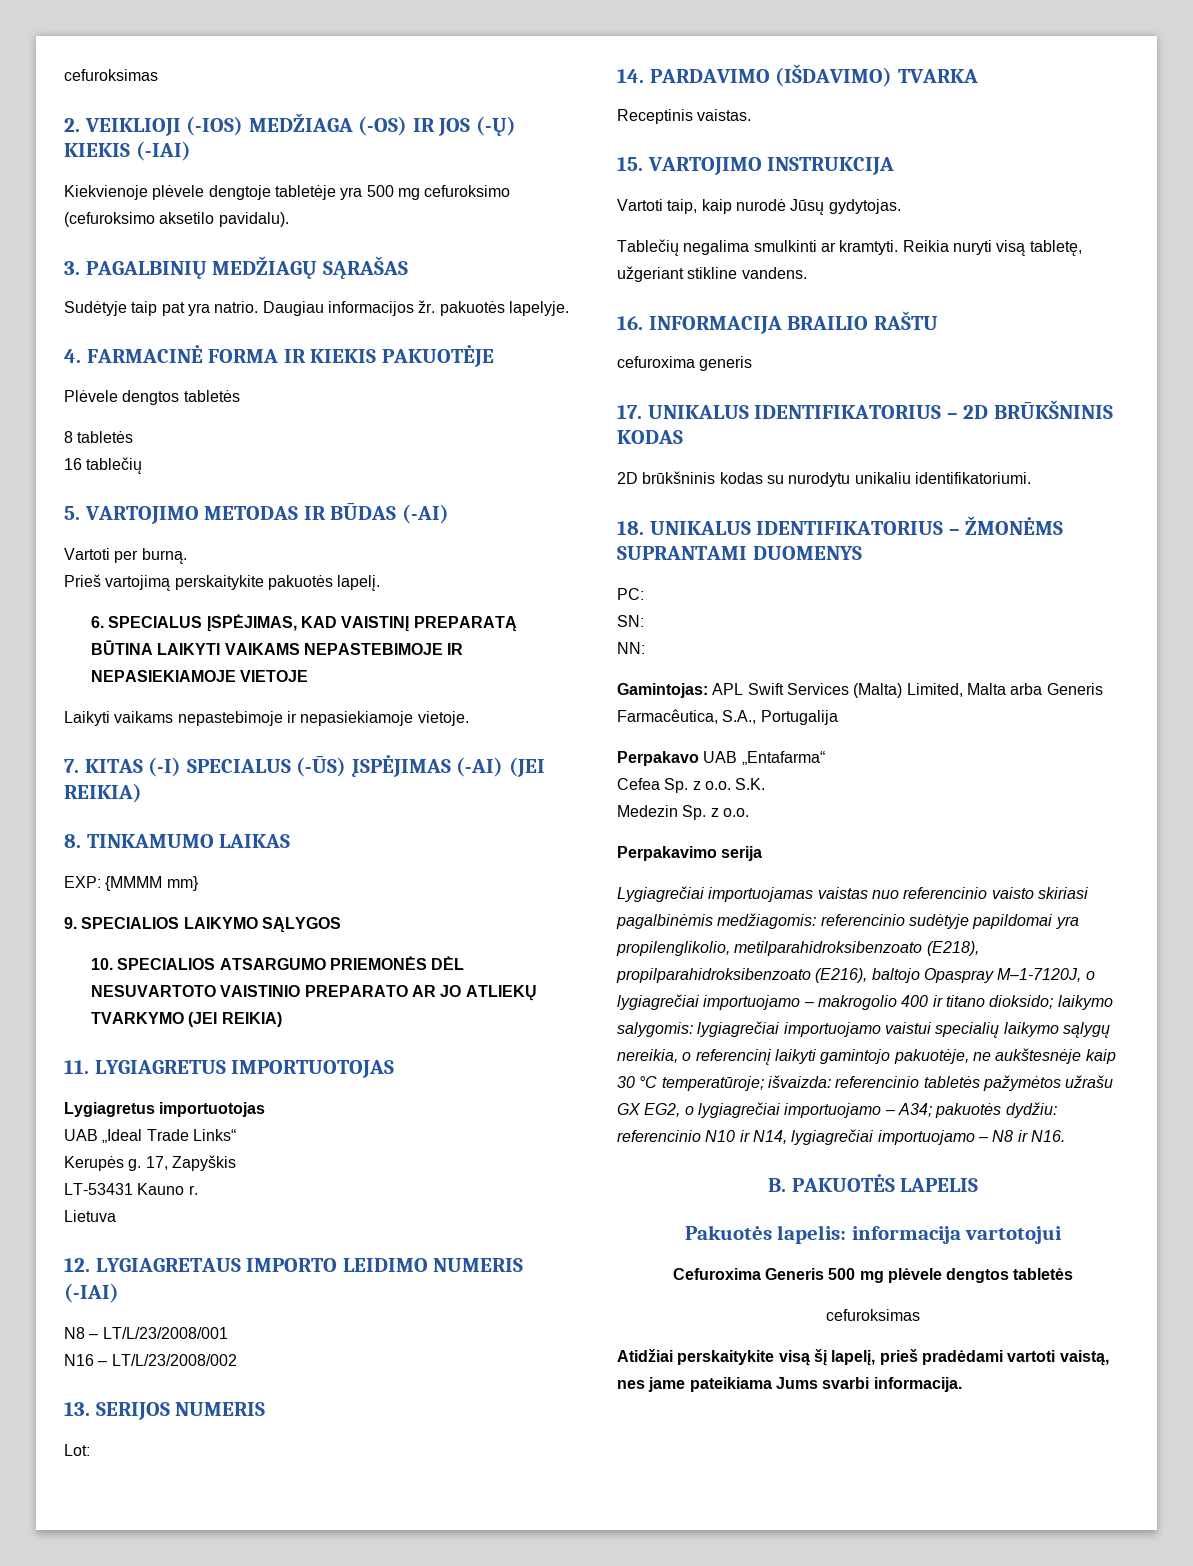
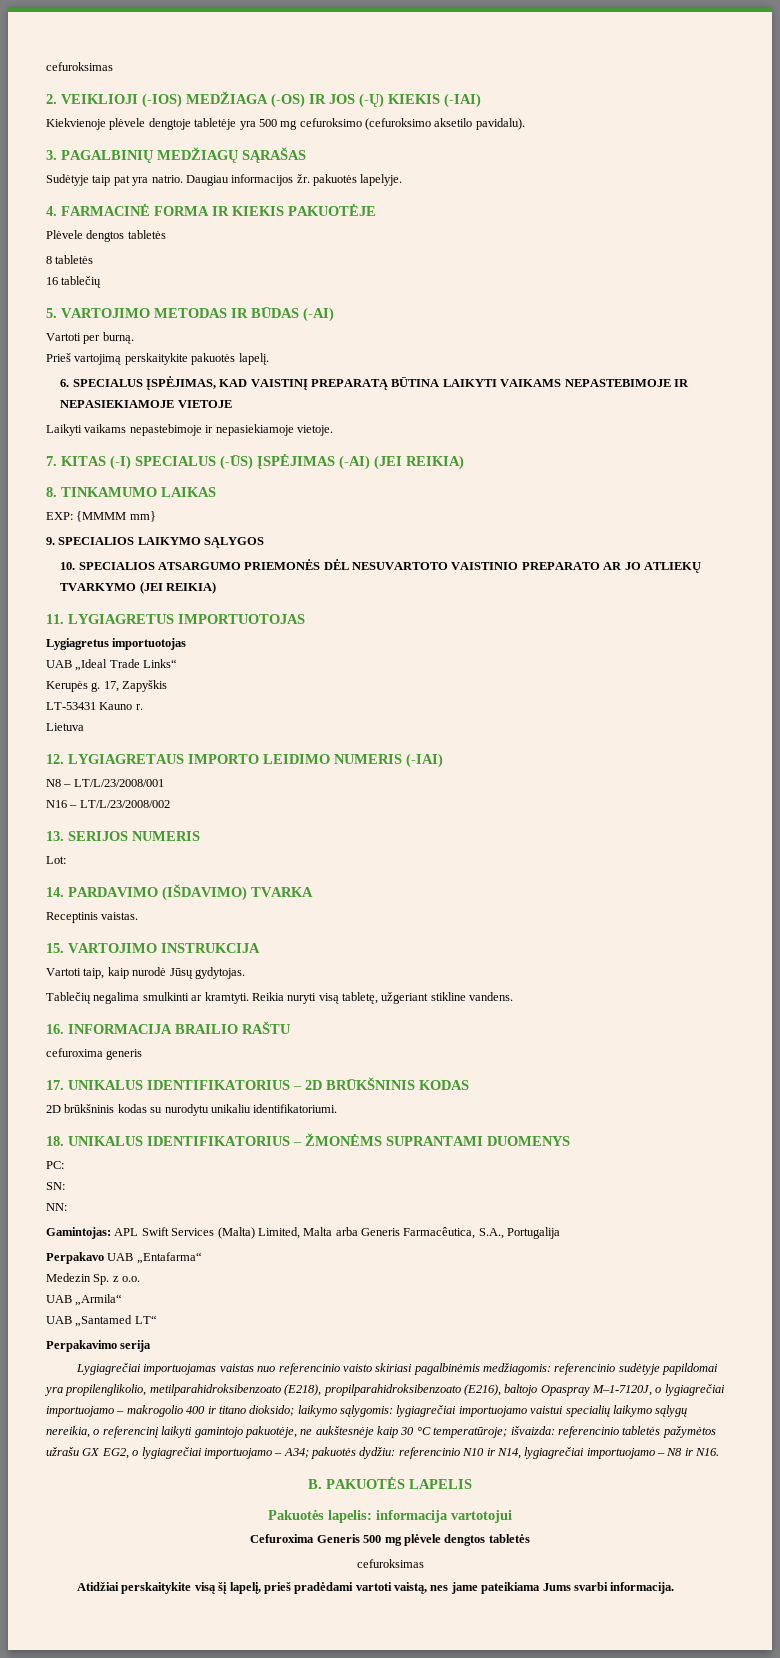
- Cefea Sp. z o.o. S.K.
+ UAB „Armila“
+ UAB „Santamed LT“
- laikymo salygomis:
+ laikymo sąlygomis:

